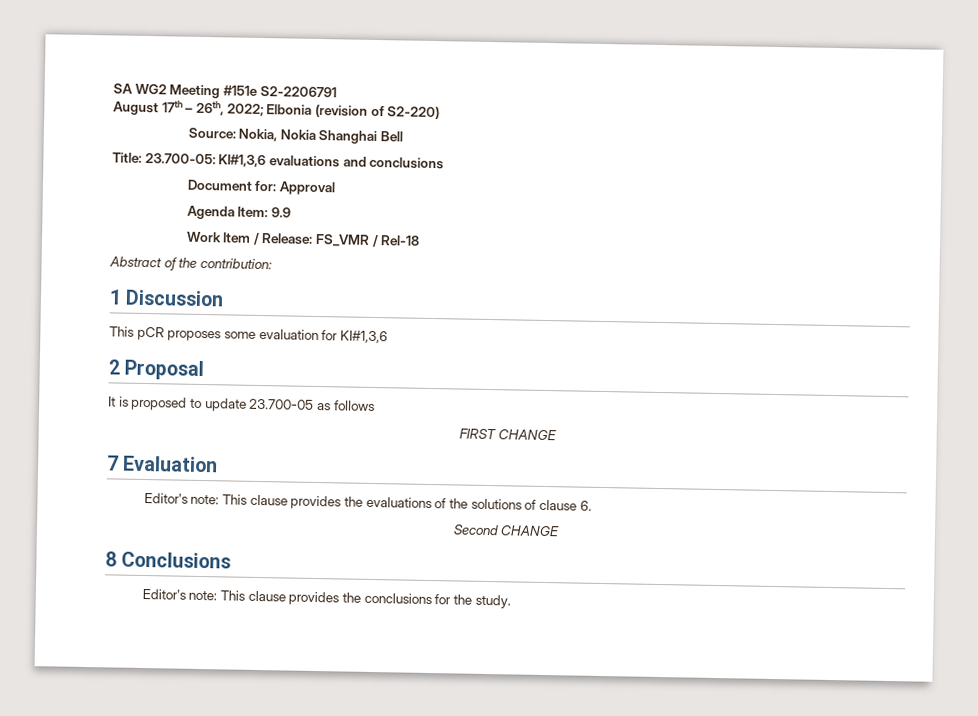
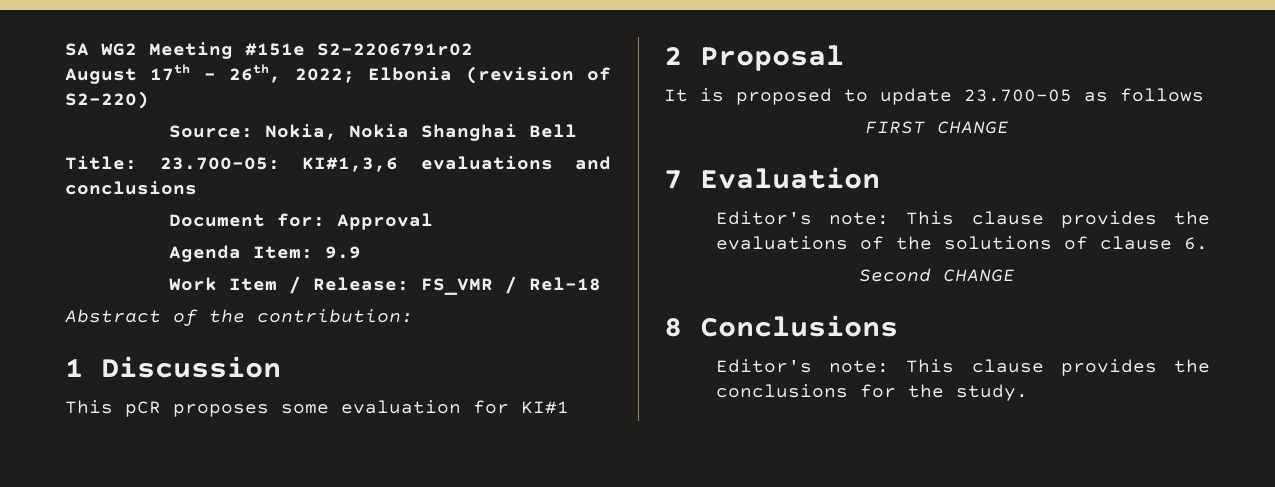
- SA WG2 Meeting #151e S2-2206791
+ SA WG2 Meeting #151e S2-2206791r02
- This pCR proposes some evaluation for KI#1,3,6
+ This pCR proposes some evaluation for KI#1

